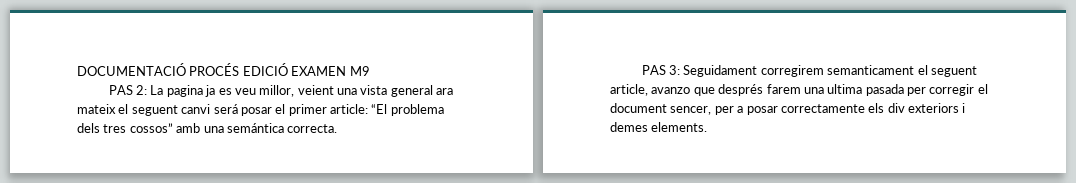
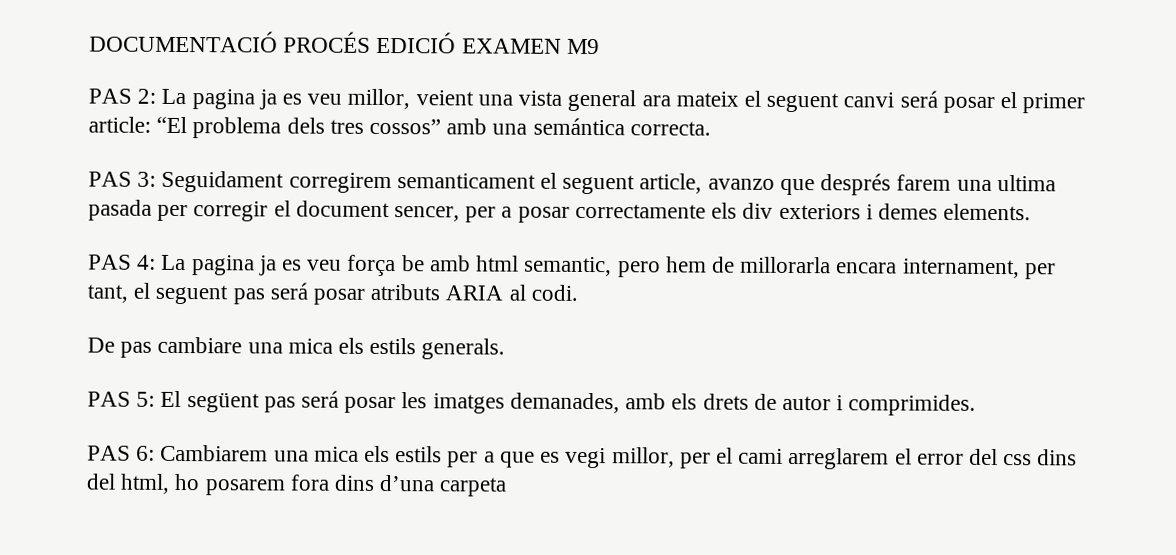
+ PAS 4: La pagina ja es veu força be amb html semantic, pero hem de millorarla encara internament, per tant, el seguent pas será posar atributs ARIA al codi.
+ De pas cambiare una mica els estils generals.
+ PAS 5: El següent pas será posar les imatges demanades, amb els drets de autor i comprimides.
+ PAS 6: Cambiarem una mica els estils per a que es vegi millor, per el cami arreglarem el error del css dins del html, ho posarem fora dins d’una carpeta

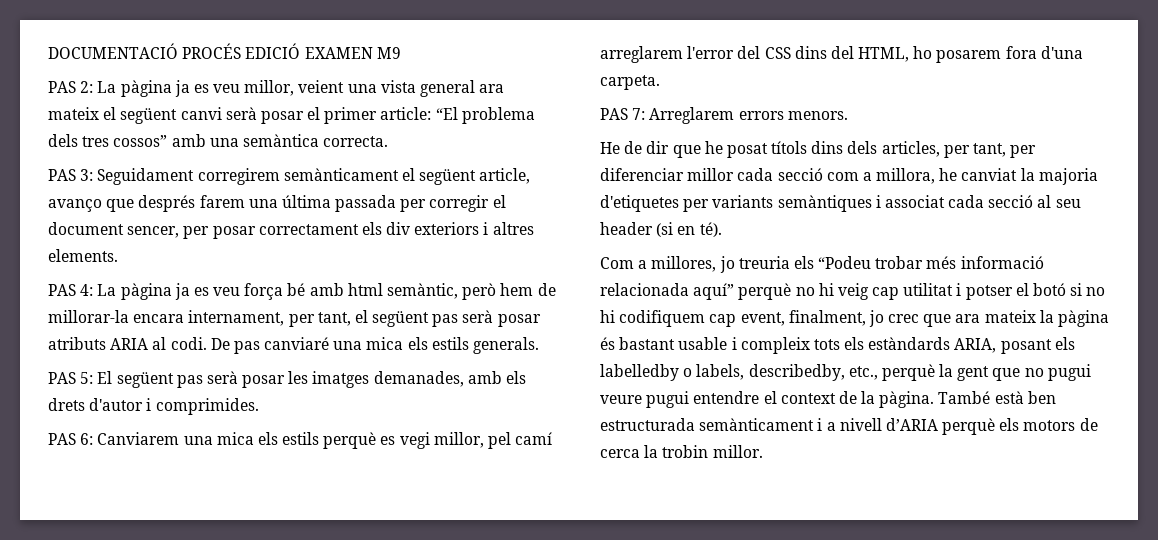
- PAS 2: La pagina ja es veu millor, veient una vista general ara mateix el seguent canvi será posar el primer article: “El problema dels tres cossos” amb una semántica correcta.
+ PAS 2: La pàgina ja es veu millor, veient una vista general ara mateix el següent canvi serà posar el primer article: “El problema dels tres cossos” amb una semàntica correcta.
- PAS 3: Seguidament corregirem semanticament el seguent article, avanzo que després farem una ultima pasada per corregir el document sencer, per a posar correctamente els div exteriors i demes elements.
+ PAS 3: Seguidament corregirem semànticament el següent article, avanço que després farem una última passada per corregir el document sencer, per posar correctament els div exteriors i altres elements.
- PAS 4: La pagina ja es veu força be amb html semantic, pero hem de millorarla encara internament, per tant, el seguent pas será posar atributs ARIA al codi.
- De pas cambiare una mica els estils generals.
+ PAS 4: La pàgina ja es veu força bé amb html semàntic, però hem de millorar-la encara internament, per tant, el següent pas serà posar atributs ARIA al codi. De pas canviaré una mica els estils generals.
- PAS 5: El següent pas será posar les imatges demanades, amb els drets de autor i comprimides.
+ PAS 5: El següent pas serà posar les imatges demanades, amb els drets d'autor i comprimides.
- PAS 6: Cambiarem una mica els estils per a que es vegi millor, per el cami arreglarem el error del css dins del html, ho posarem fora dins d’una carpeta
+ PAS 6: Canviarem una mica els estils perquè es vegi millor, pel camí arreglarem l'error del CSS dins del HTML, ho posarem fora d'una carpeta.
+ PAS 7: Arreglarem errors menors.
+ He de dir que he posat títols dins dels articles, per tant, per diferenciar millor cada secció com a millora, he canviat la majoria d'etiquetes per variants semàntiques i associat cada secció al seu header (si en té).
+ Com a millores, jo treuria els “Podeu trobar més informació relacionada aquí” perquè no hi veig cap utilitat i potser el botó si no hi codifiquem cap event, finalment, jo crec que ara mateix la pàgina és bastant usable i compleix tots els estàndards ARIA, posant els labelledby o labels, describedby, etc., perquè la gent que no pugui veure pugui entendre el context de la pàgina. També està ben estructurada semànticament i a nivell d’ARIA perquè els motors de cerca la trobin millor.

